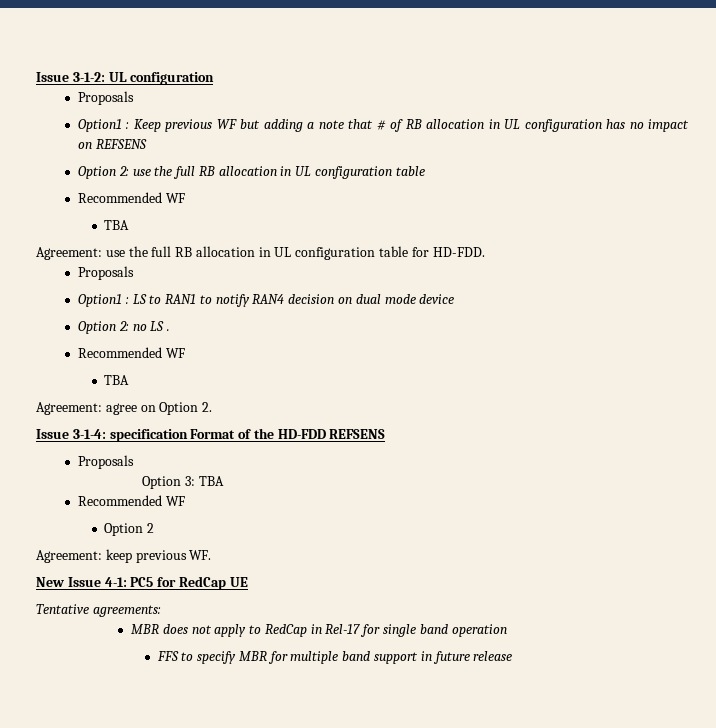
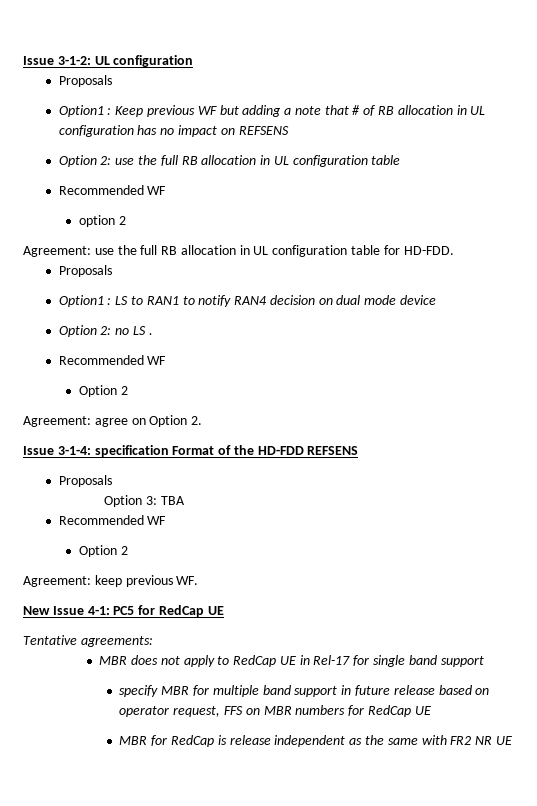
  Option 2: use the full RB allocation in UL configuration table
  Recommended WF
- TBA
+ option 2
  Option 2: no LS .
  Recommended WF
- TBA
+ Option 2
- MBR does not apply to RedCap in Rel-17 for single band operation
- FFS to specify MBR for multiple band support in future release
+ MBR does not apply to RedCap UE in Rel-17 for single band support
+ specify MBR for multiple band support in future release based on operator request, FFS on MBR numbers for RedCap UE
+ MBR for RedCap is release independent as the same with FR2 NR UE

